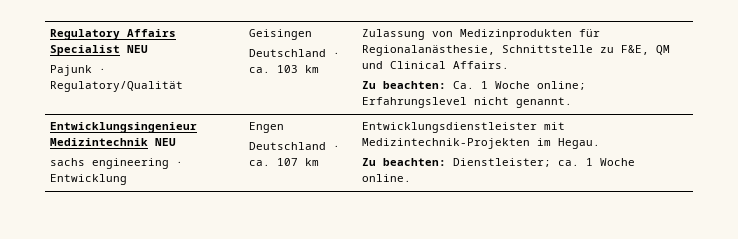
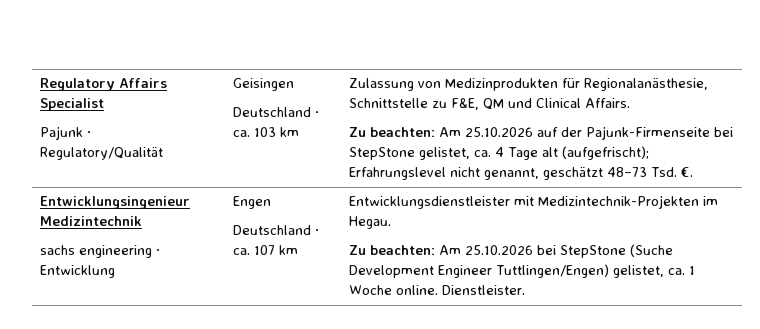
- Regulatory Affairs Specialist NEU
+ Regulatory Affairs Specialist
- Zu beachten: Ca. 1 Woche online; Erfahrungslevel nicht genannt.
+ Zu beachten: Am 25.10.2026 auf der Pajunk-Firmenseite bei StepStone gelistet, ca. 4 Tage alt (aufgefrischt); Erfahrungslevel nicht genannt, geschätzt 48–73 Tsd. €.
- Entwicklungsingenieur Medizintechnik NEU
+ Entwicklungsingenieur Medizintechnik
  sachs engineering · Entwicklung | Engen
  Deutschland · ca. 107 km | Entwicklungsdienstleister mit Medizintechnik-Projekten im Hegau.
- Zu beachten: Dienstleister; ca. 1 Woche online.
+ Zu beachten: Am 25.10.2026 bei StepStone (Suche Development Engineer Tuttlingen/Engen) gelistet, ca. 1 Woche online. Dienstleister.

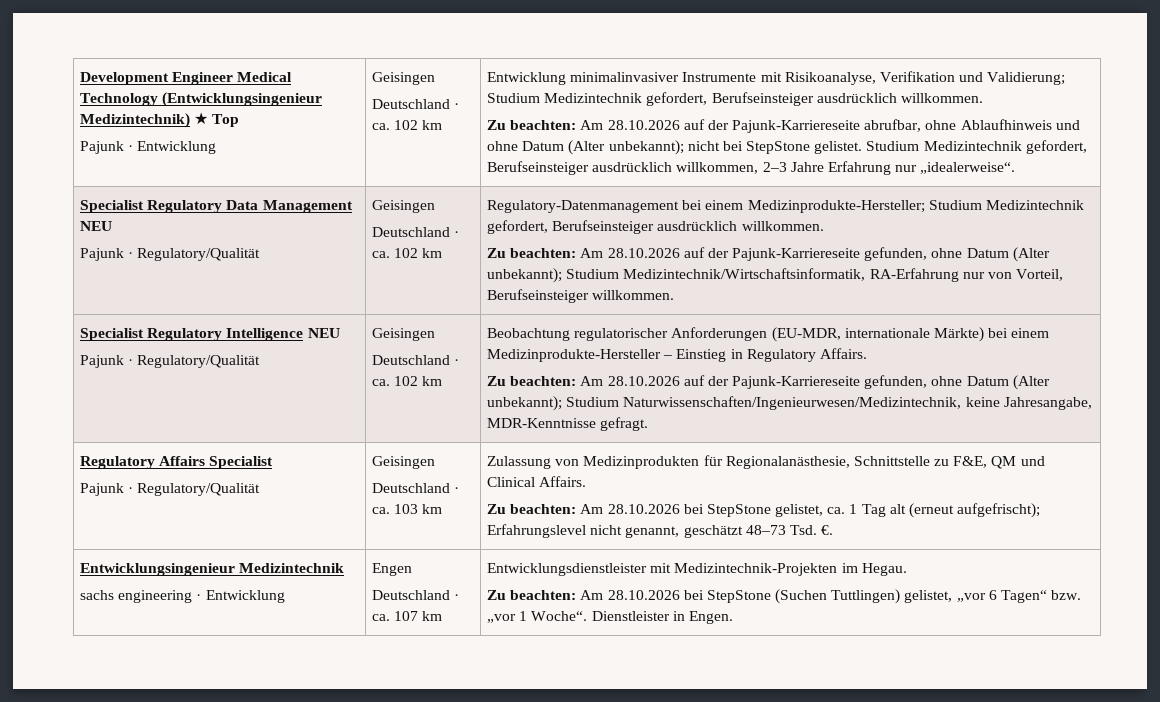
+ Development Engineer Medical Technology (Entwicklungsingenieur Medizintechnik) ★ Top
+ Pajunk · Entwicklung | Geisingen
+ Deutschland · ca. 102 km | Entwicklung minimalinvasiver Instrumente mit Risikoanalyse, Verifikation und Validierung; Studium Medizintechnik gefordert, Berufseinsteiger ausdrücklich willkommen.
+ Zu beachten: Am 28.10.2026 auf der Pajunk-Karriereseite abrufbar, ohne Ablaufhinweis und ohne Datum (Alter unbekannt); nicht bei StepStone gelistet. Studium Medizintechnik gefordert, Berufseinsteiger ausdrücklich willkommen, 2–3 Jahre Erfahrung nur „idealerweise“.
+ Specialist Regulatory Data Management NEU
+ Pajunk · Regulatory/Qualität | Geisingen
+ Deutschland · ca. 102 km | Regulatory-Datenmanagement bei einem Medizinprodukte-Hersteller; Studium Medizintechnik gefordert, Berufseinsteiger ausdrücklich willkommen.
+ Zu beachten: Am 28.10.2026 auf der Pajunk-Karriereseite gefunden, ohne Datum (Alter unbekannt); Studium Medizintechnik/Wirtschaftsinformatik, RA-Erfahrung nur von Vorteil, Berufseinsteiger willkommen.
+ Specialist Regulatory Intelligence NEU
+ Pajunk · Regulatory/Qualität | Geisingen
+ Deutschland · ca. 102 km | Beobachtung regulatorischer Anforderungen (EU-MDR, internationale Märkte) bei einem Medizinprodukte-Hersteller – Einstieg in Regulatory Affairs.
+ Zu beachten: Am 28.10.2026 auf der Pajunk-Karriereseite gefunden, ohne Datum (Alter unbekannt); Studium Naturwissenschaften/Ingenieurwesen/Medizintechnik, keine Jahresangabe, MDR-Kenntnisse gefragt.
- Zu beachten: Am 25.10.2026 auf der Pajunk-Firmenseite bei StepStone gelistet, ca. 4 Tage alt (aufgefrischt); Erfahrungslevel nicht genannt, geschätzt 48–73 Tsd. €.
+ Zu beachten: Am 28.10.2026 bei StepStone gelistet, ca. 1 Tag alt (erneut aufgefrischt); Erfahrungslevel nicht genannt, geschätzt 48–73 Tsd. €.
  Entwicklungsingenieur Medizintechnik
  sachs engineering · Entwicklung | Engen
  Deutschland · ca. 107 km | Entwicklungsdienstleister mit Medizintechnik-Projekten im Hegau.
- Zu beachten: Am 25.10.2026 bei StepStone (Suche Development Engineer Tuttlingen/Engen) gelistet, ca. 1 Woche online. Dienstleister.
+ Zu beachten: Am 28.10.2026 bei StepStone (Suchen Tuttlingen) gelistet, „vor 6 Tagen“ bzw. „vor 1 Woche“. Dienstleister in Engen.

